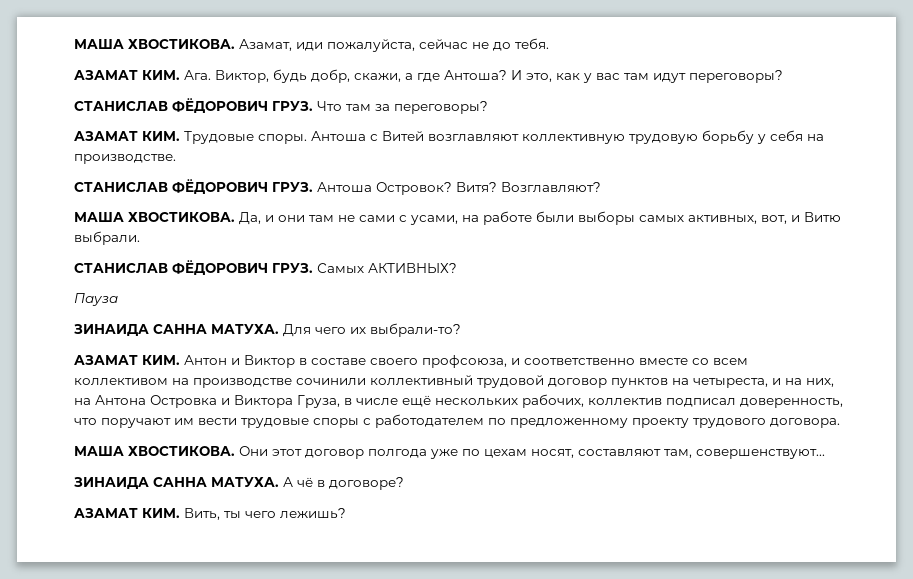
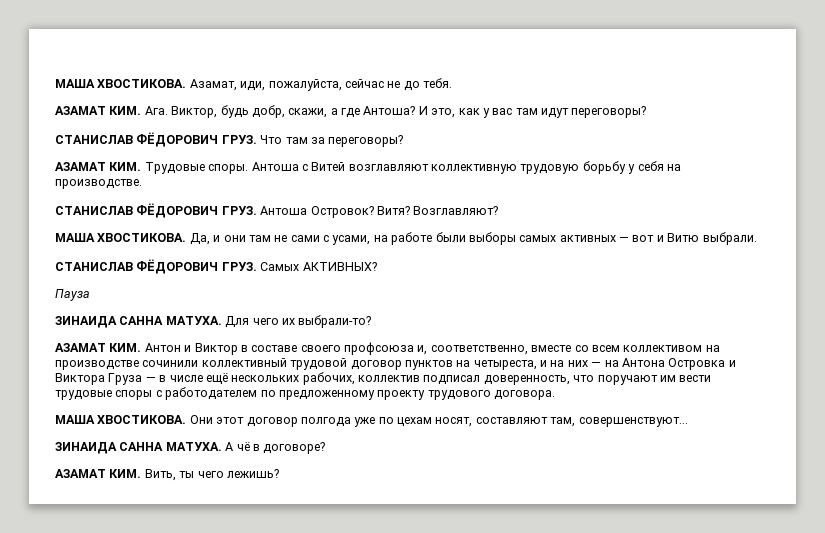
- Азамат, иди пожалуйста, сейчас не до тебя.
+ Азамат, иди, пожалуйста, сейчас не до тебя.
- Да, и они там не сами с усами, на работе были выборы самых активных, вот, и Витю выбрали.
+ Да, и они там не сами с усами, на работе были выборы самых активных — вот и Витю выбрали.
- АЗАМАТ КИМ. Антон и Виктор в составе своего профсоюза, и соответственно вместе со всем коллективом на производстве сочинили коллективный трудовой договор пунктов на четыреста, и на них, на Антона Островка и Виктора Груза, в числе ещё нескольких рабочих, коллектив подписал доверенность, что поручают им вести трудовые споры с работодателем по предложенному проекту трудового договора.
+ АЗАМАТ КИМ. Антон и Виктор в составе своего профсоюза и, соответственно, вместе со всем коллективом на производстве сочинили коллективный трудовой договор пунктов на четыреста, и на них — на Антона Островка и Виктора Груза — в числе ещё нескольких рабочих, коллектив подписал доверенность, что поручают им вести трудовые споры с работодателем по предложенному проекту трудового договора.

